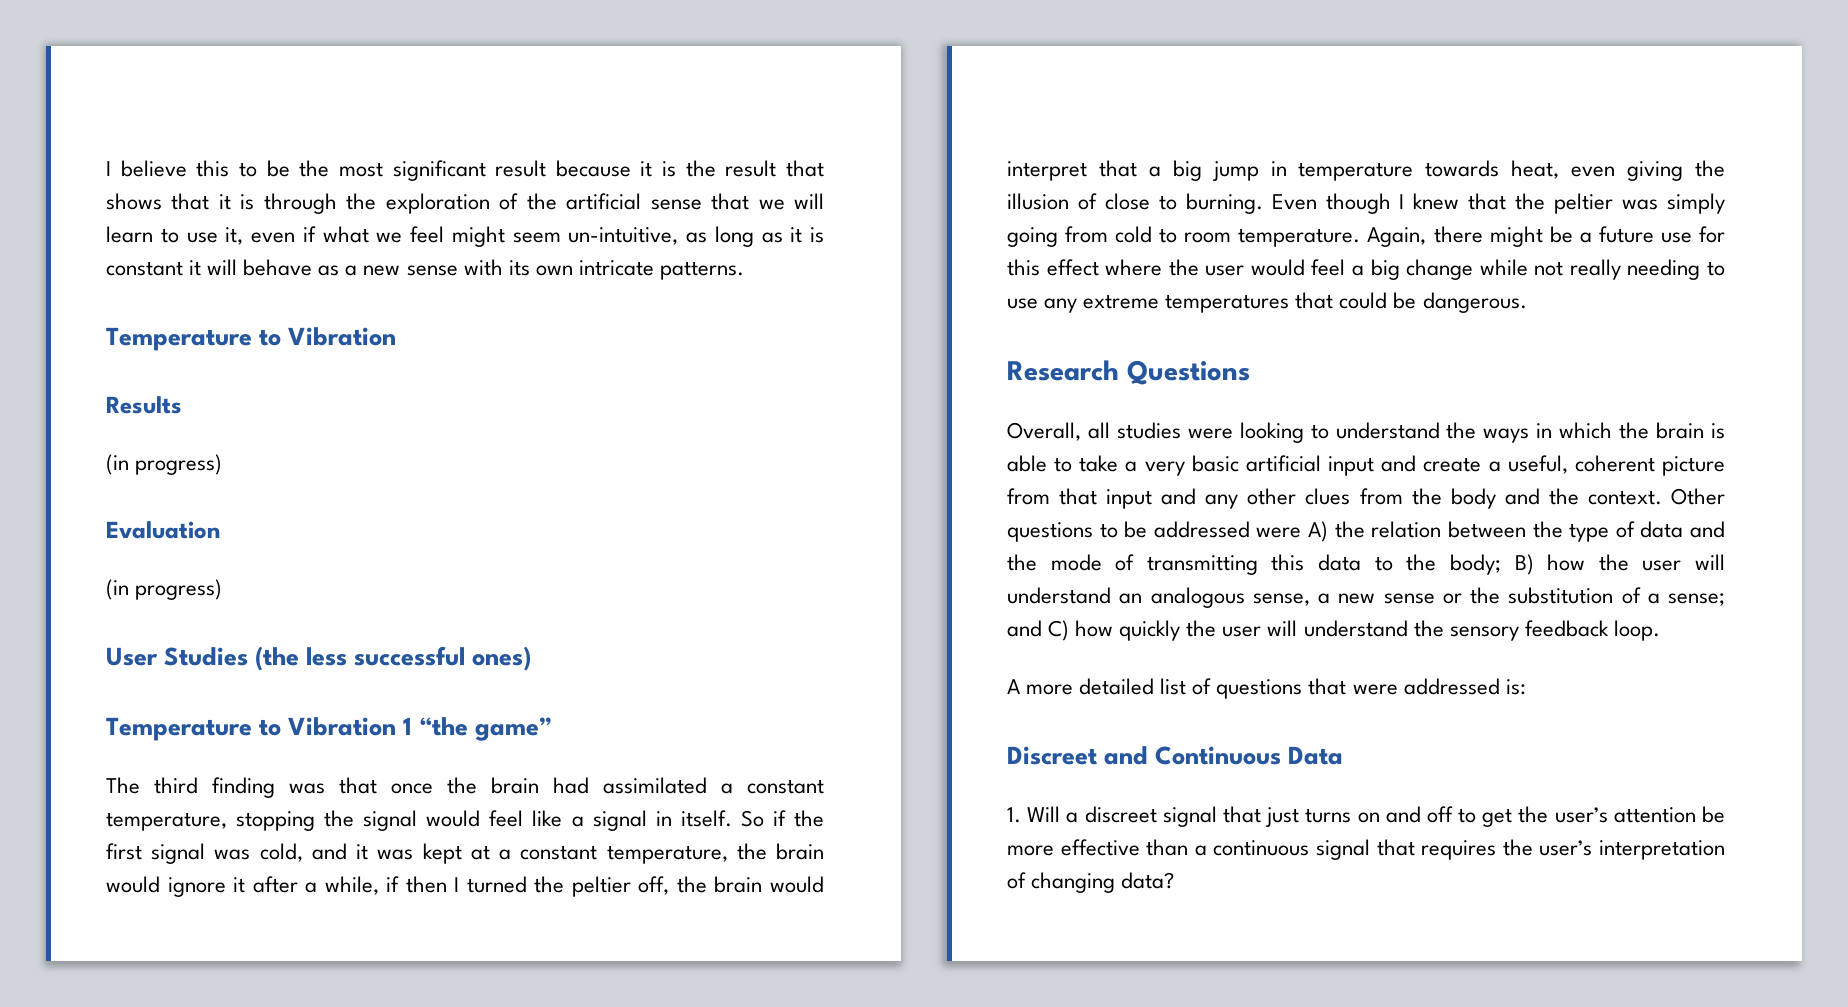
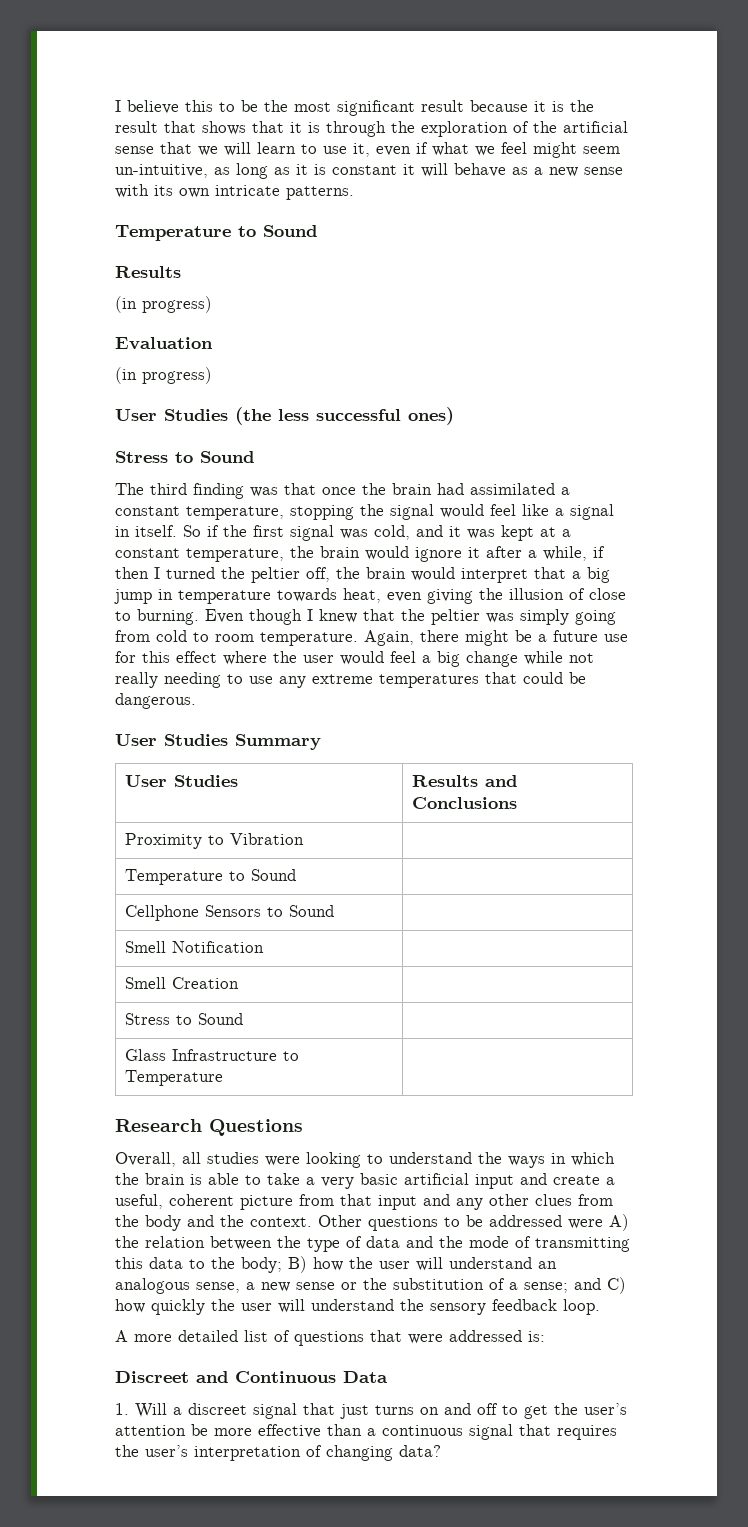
  I believe this to be the most significant result because it is the result that shows that it is through the exploration of the artificial sense that we will learn to use it, even if what we feel might seem un-intuitive, as long as it is constant it will behave as a new sense with its own intricate patterns.
- Temperature to Vibration
+ Temperature to Sound
  User Studies (the less successful ones)
- Temperature to Vibration 1 “the game”
+ Stress to Sound
+ User Studies Summary
+ User Studies | Results and Conclusions
+ Proximity to Vibration |
+ Temperature to Sound |
+ Cellphone Sensors to Sound |
+ Smell Notification |
+ Smell Creation |
+ Stress to Sound |
+ Glass Infrastructure to Temperature |

